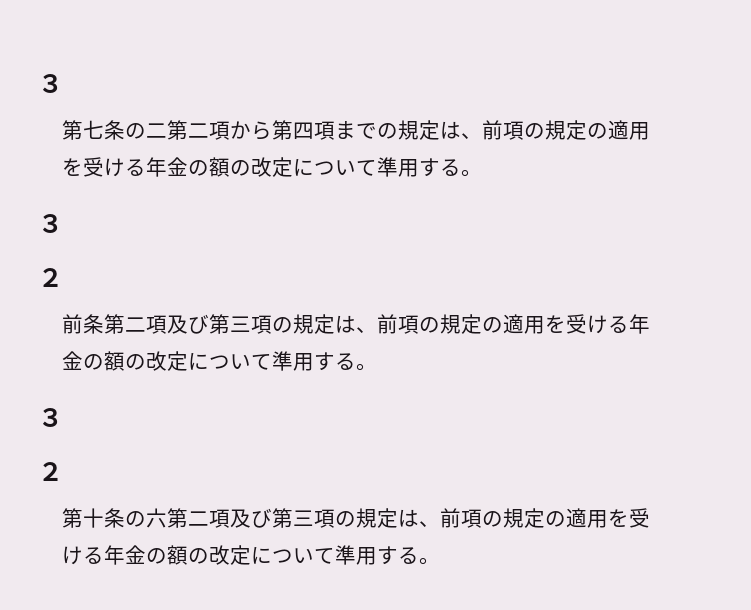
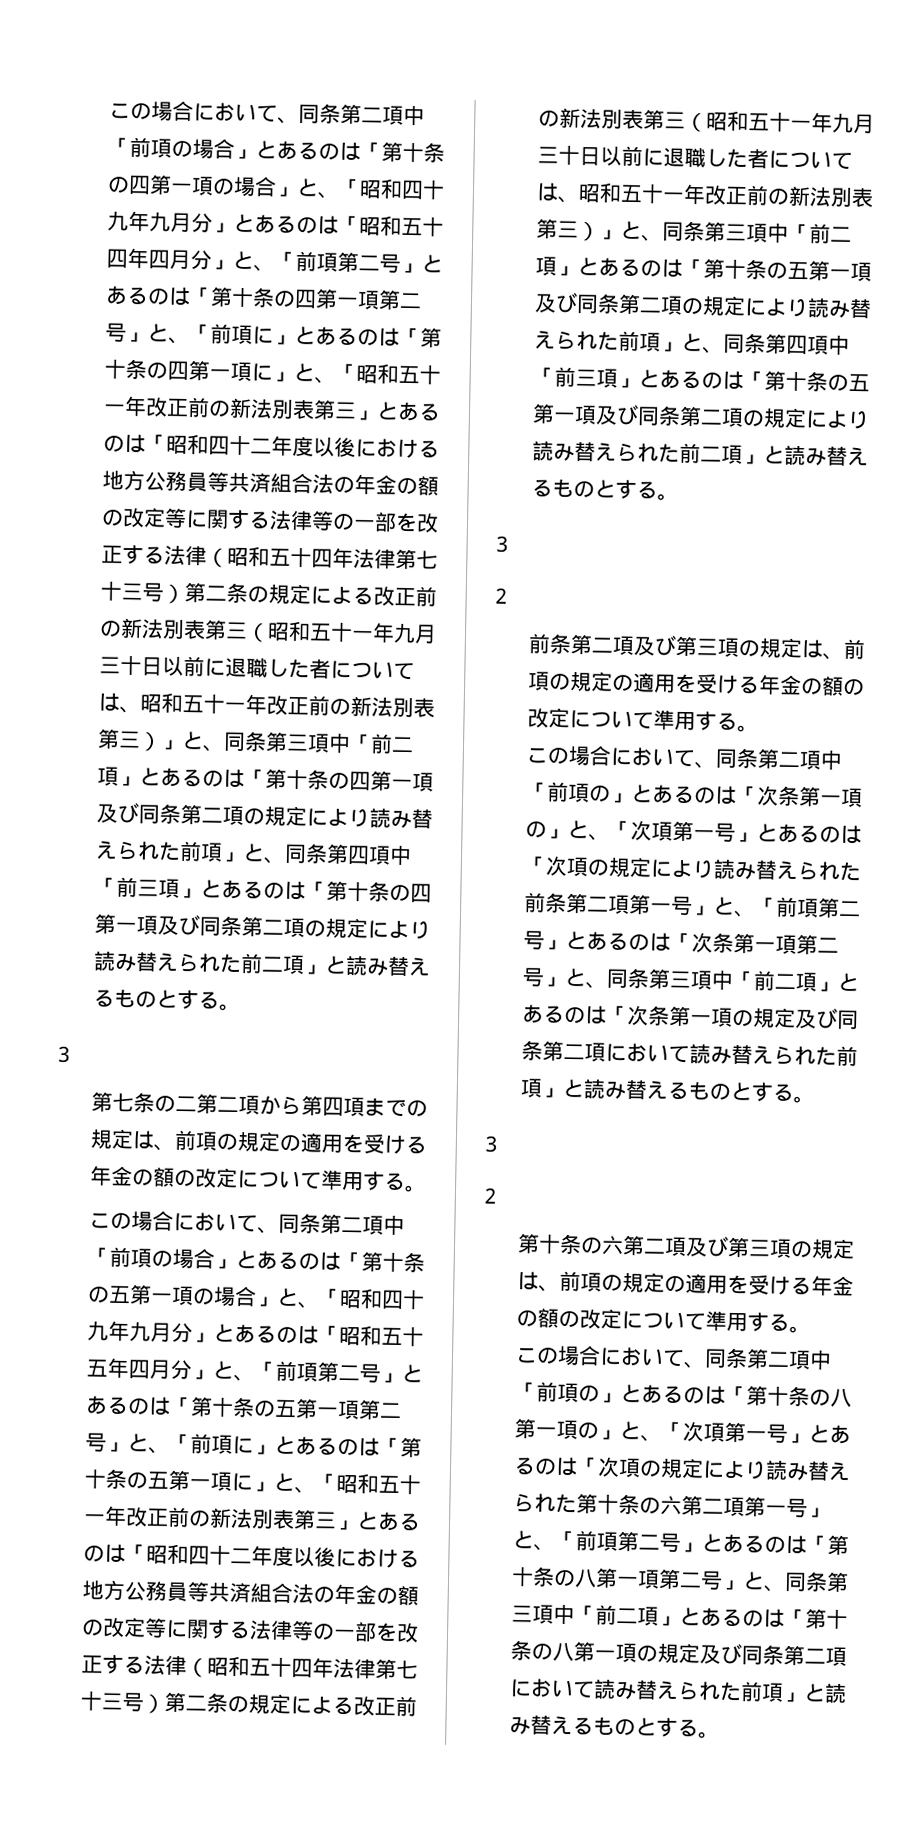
+ この場合において、同条第二項中「前項の場合」とあるのは「第十条の四第一項の場合」と、「昭和四十九年九月分」とあるのは「昭和五十四年四月分」と、「前項第二号」とあるのは「第十条の四第一項第二号」と、「前項に」とあるのは「第十条の四第一項に」と、「昭和五十一年改正前の新法別表第三」とあるのは「昭和四十二年度以後における地方公務員等共済組合法の年金の額の改定等に関する法律等の一部を改正する法律（昭和五十四年法律第七十三号）第二条の規定による改正前の新法別表第三（昭和五十一年九月三十日以前に退職した者については、昭和五十一年改正前の新法別表第三）」と、同条第三項中「前二項」とあるのは「第十条の四第一項及び同条第二項の規定により読み替えられた前項」と、同条第四項中「前三項」とあるのは「第十条の四第一項及び同条第二項の規定により読み替えられた前二項」と読み替えるものとする。
+ この場合において、同条第二項中「前項の場合」とあるのは「第十条の五第一項の場合」と、「昭和四十九年九月分」とあるのは「昭和五十五年四月分」と、「前項第二号」とあるのは「第十条の五第一項第二号」と、「前項に」とあるのは「第十条の五第一項に」と、「昭和五十一年改正前の新法別表第三」とあるのは「昭和四十二年度以後における地方公務員等共済組合法の年金の額の改定等に関する法律等の一部を改正する法律（昭和五十四年法律第七十三号）第二条の規定による改正前の新法別表第三（昭和五十一年九月三十日以前に退職した者については、昭和五十一年改正前の新法別表第三）」と、同条第三項中「前二項」とあるのは「第十条の五第一項及び同条第二項の規定により読み替えられた前項」と、同条第四項中「前三項」とあるのは「第十条の五第一項及び同条第二項の規定により読み替えられた前二項」と読み替えるものとする。
+ この場合において、同条第二項中「前項の」とあるのは「次条第一項の」と、「次項第一号」とあるのは「次項の規定により読み替えられた前条第二項第一号」と、「前項第二号」とあるのは「次条第一項第二号」と、同条第三項中「前二項」とあるのは「次条第一項の規定及び同条第二項において読み替えられた前項」と読み替えるものとする。
+ この場合において、同条第二項中「前項の」とあるのは「第十条の八第一項の」と、「次項第一号」とあるのは「次項の規定により読み替えられた第十条の六第二項第一号」と、「前項第二号」とあるのは「第十条の八第一項第二号」と、同条第三項中「前二項」とあるのは「第十条の八第一項の規定及び同条第二項において読み替えられた前項」と読み替えるものとする。

